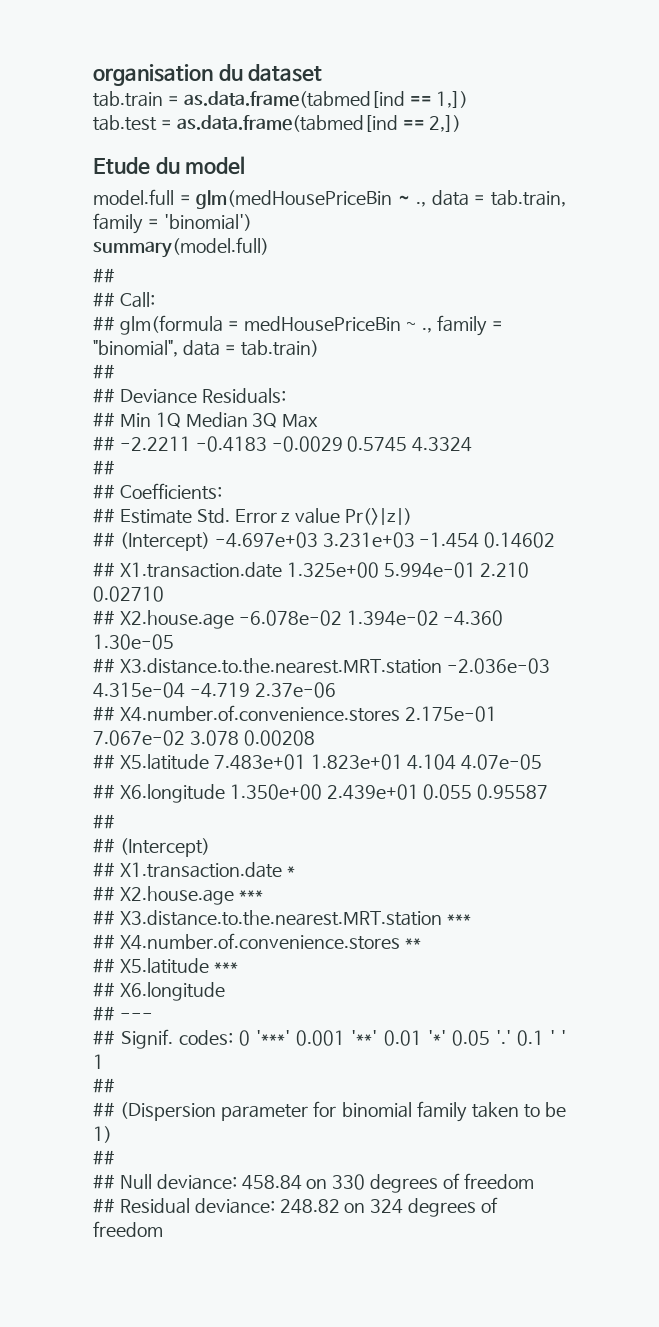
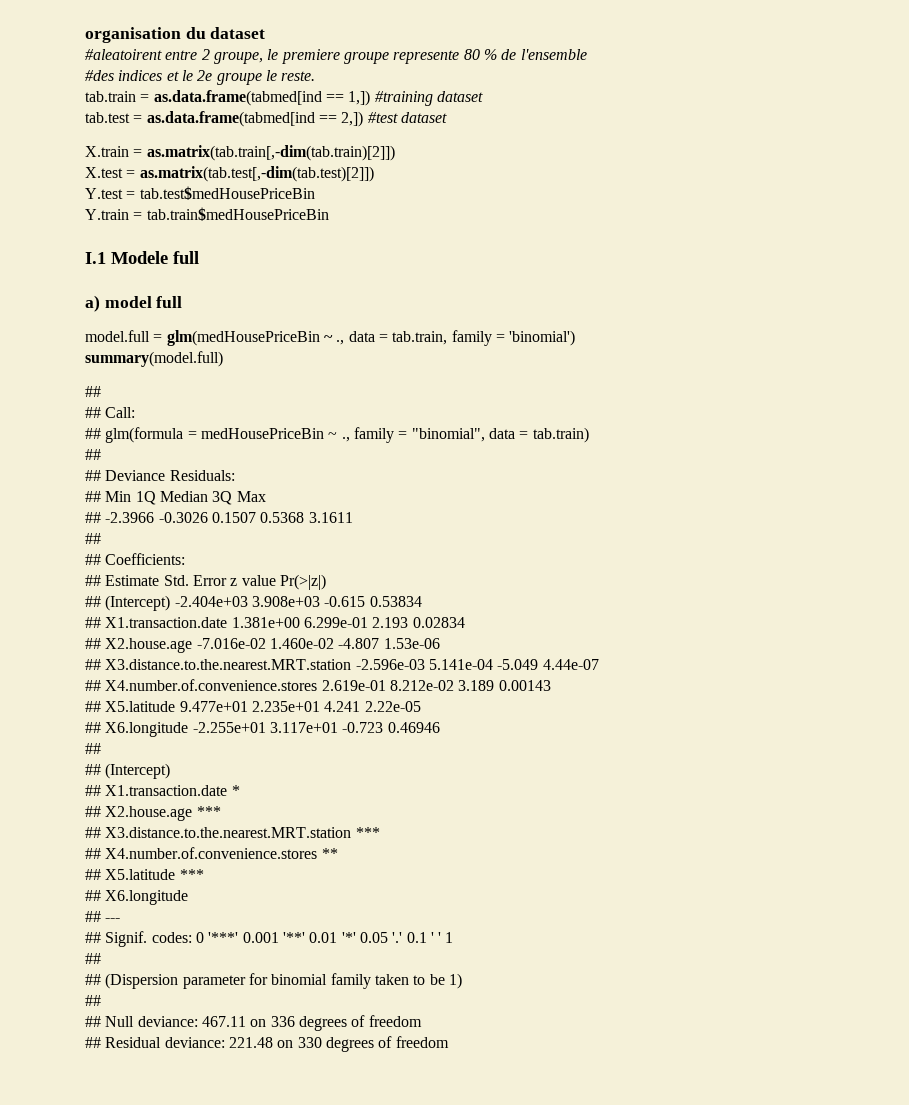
+ #aleatoirent entre 2 groupe, le premiere groupe represente 80 % de l'ensemble
+ #des indices et le 2e groupe le reste.
- tab.train = as.data.frame(tabmed[ind == 1,])
+ tab.train = as.data.frame(tabmed[ind == 1,]) #training dataset
- tab.test = as.data.frame(tabmed[ind == 2,])
- Etude du model
+ tab.test = as.data.frame(tabmed[ind == 2,]) #test dataset
+ X.train = as.matrix(tab.train[,-dim(tab.train)[2]])
+ X.test = as.matrix(tab.test[,-dim(tab.test)[2]])
+ Y.test = tab.test$medHousePriceBin
+ Y.train = tab.train$medHousePriceBin
+ I.1 Modele full
+ a) model full
- ## -2.2211 -0.4183 -0.0029 0.5745 4.3324
+ ## -2.3966 -0.3026 0.1507 0.5368 3.1611
- ## (Intercept) -4.697e+03 3.231e+03 -1.454 0.14602
- ## X1.transaction.date 1.325e+00 5.994e-01 2.210 0.02710
- ## X2.house.age -6.078e-02 1.394e-02 -4.360 1.30e-05
- ## X3.distance.to.the.nearest.MRT.station -2.036e-03 4.315e-04 -4.719 2.37e-06
- ## X4.number.of.convenience.stores 2.175e-01 7.067e-02 3.078 0.00208
- ## X5.latitude 7.483e+01 1.823e+01 4.104 4.07e-05
- ## X6.longitude 1.350e+00 2.439e+01 0.055 0.95587
+ ## (Intercept) -2.404e+03 3.908e+03 -0.615 0.53834
+ ## X1.transaction.date 1.381e+00 6.299e-01 2.193 0.02834
+ ## X2.house.age -7.016e-02 1.460e-02 -4.807 1.53e-06
+ ## X3.distance.to.the.nearest.MRT.station -2.596e-03 5.141e-04 -5.049 4.44e-07
+ ## X4.number.of.convenience.stores 2.619e-01 8.212e-02 3.189 0.00143
+ ## X5.latitude 9.477e+01 2.235e+01 4.241 2.22e-05
+ ## X6.longitude -2.255e+01 3.117e+01 -0.723 0.46946
- ## Null deviance: 458.84 on 330 degrees of freedom
+ ## Null deviance: 467.11 on 336 degrees of freedom
- ## Residual deviance: 248.82 on 324 degrees of freedom
+ ## Residual deviance: 221.48 on 330 degrees of freedom

